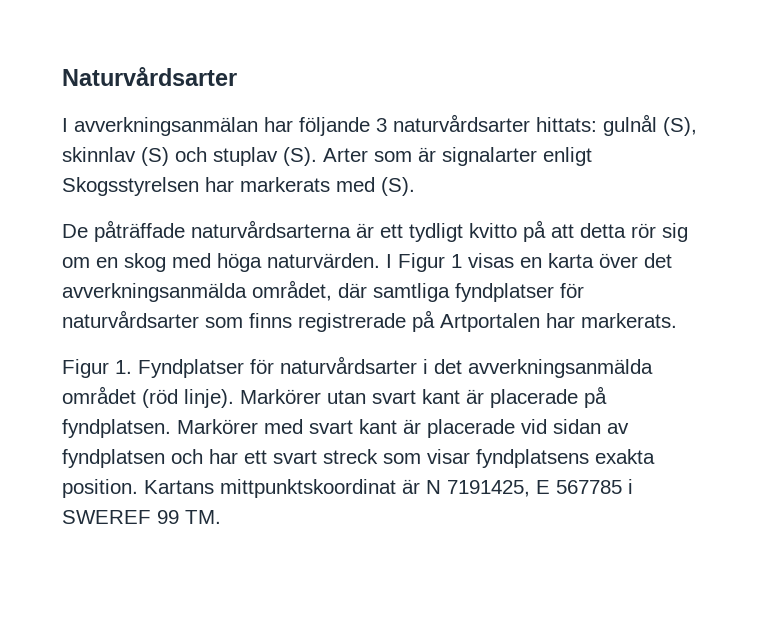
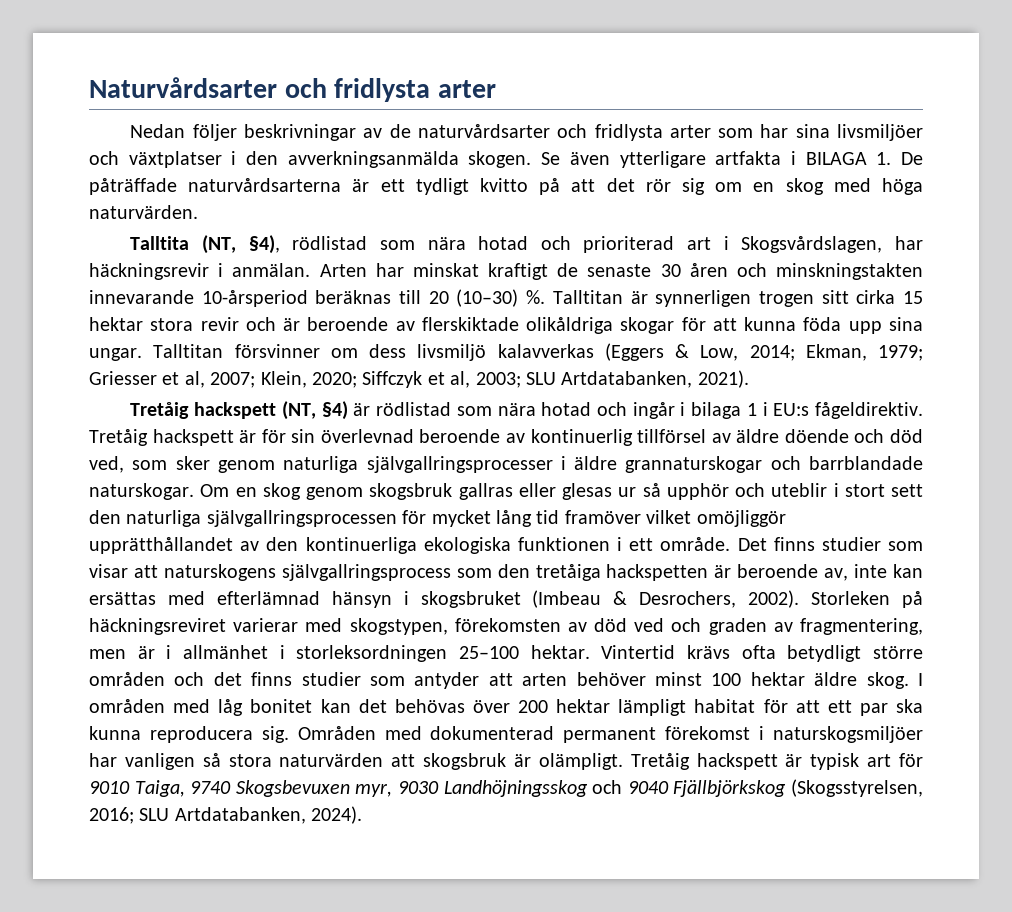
- Naturvårdsarter
- I avverkningsanmälan har följande 3 naturvårdsarter hittats: gulnål (S), skinnlav (S) och stuplav (S). Arter som är signalarter enligt Skogsstyrelsen har markerats med (S).
- De påträffade naturvårdsarterna är ett tydligt kvitto på att detta rör sig om en skog med höga naturvärden. I Figur 1 visas en karta över det avverkningsanmälda området, där samtliga fyndplatser för naturvårdsarter som finns registrerade på Artportalen har markerats.
- Figur 1. Fyndplatser för naturvårdsarter i det avverkningsanmälda området (röd linje). Markörer utan svart kant är placerade på fyndplatsen. Markörer med svart kant är placerade vid sidan av fyndplatsen och har ett svart streck som visar fyndplatsens exakta position. Kartans mittpunktskoordinat är N 7191425, E 567785 i SWEREF 99 TM.
+ Naturvårdsarter och fridlysta arter
+ Nedan följer beskrivningar av de naturvårdsarter och fridlysta arter som har sina livsmiljöer och växtplatser i den avverkningsanmälda skogen. Se även ytterligare artfakta i BILAGA 1. De påträffade naturvårdsarterna är ett tydligt kvitto på att det rör sig om en skog med höga naturvärden.
+ Talltita (NT, §4), rödlistad som nära hotad och prioriterad art i Skogsvårdslagen, har häckningsrevir i anmälan. Arten har minskat kraftigt de senaste 30 åren och minskningstakten innevarande 10-årsperiod beräknas till 20 (10–30) %. Talltitan är synnerligen trogen sitt cirka 15 hektar stora revir och är beroende av flerskiktade olikåldriga skogar för att kunna föda upp sina ungar. Talltitan försvinner om dess livsmiljö kalavverkas (Eggers & Low, 2014; Ekman, 1979; Griesser et al, 2007; Klein, 2020; Siffczyk et al, 2003; SLU Artdatabanken, 2021).
+ Tretåig hackspett (NT, §4) är rödlistad som nära hotad och ingår i bilaga 1 i EU:s fågeldirektiv. Tretåig hackspett är för sin överlevnad beroende av kontinuerlig tillförsel av äldre döende och död ved, som sker genom naturliga självgallringsprocesser i äldre grannaturskogar och barrblandade naturskogar. Om en skog genom skogsbruk gallras eller glesas ur så upphör och uteblir i stort sett den naturliga självgallringsprocessen för mycket lång tid framöver vilket omöjliggör upprätthållandet av den kontinuerliga ekologiska funktionen i ett område. Det finns studier som visar att naturskogens självgallringsprocess som den tretåiga hackspetten är beroende av, inte kan ersättas med efterlämnad hänsyn i skogsbruket (Imbeau & Desrochers, 2002). Storleken på häckningsreviret varierar med skogstypen, förekomsten av död ved och graden av fragmentering, men är i allmänhet i storleksordningen 25–100 hektar. Vintertid krävs ofta betydligt större områden och det finns studier som antyder att arten behöver minst 100 hektar äldre skog. I områden med låg bonitet kan det behövas över 200 hektar lämpligt habitat för att ett par ska kunna reproducera sig. Områden med dokumenterad permanent förekomst i naturskogsmiljöer har vanligen så stora naturvärden att skogsbruk är olämpligt. Tretåig hackspett är typisk art för 9010 Taiga, 9740 Skogsbevuxen myr, 9030 Landhöjningsskog och 9040 Fjällbjörkskog (Skogsstyrelsen, 2016; SLU Artdatabanken, 2024).

